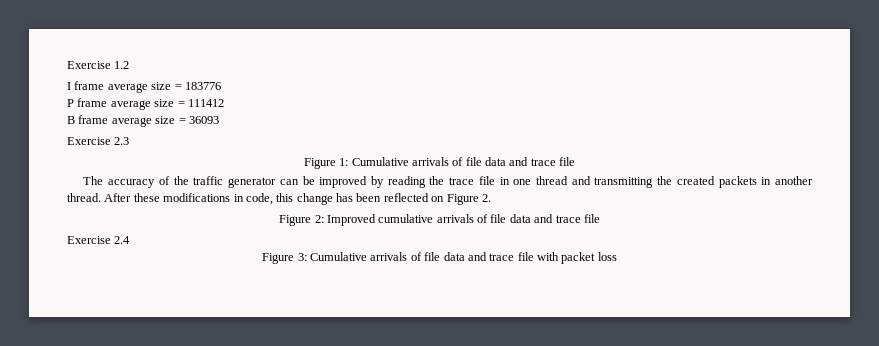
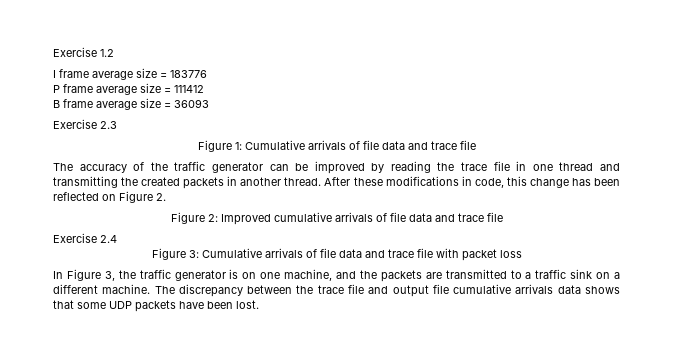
+ In Figure 3, the traffic generator is on one machine, and the packets are transmitted to a traffic sink on a different machine. The discrepancy between the trace file and output file cumulative arrivals data shows that some UDP packets have been lost.

